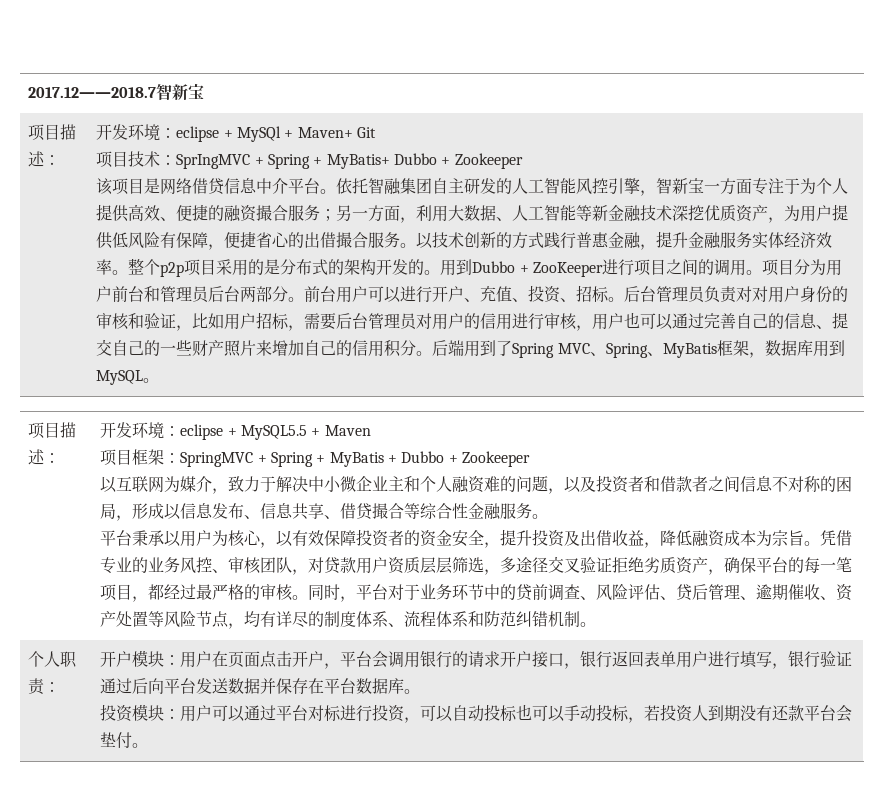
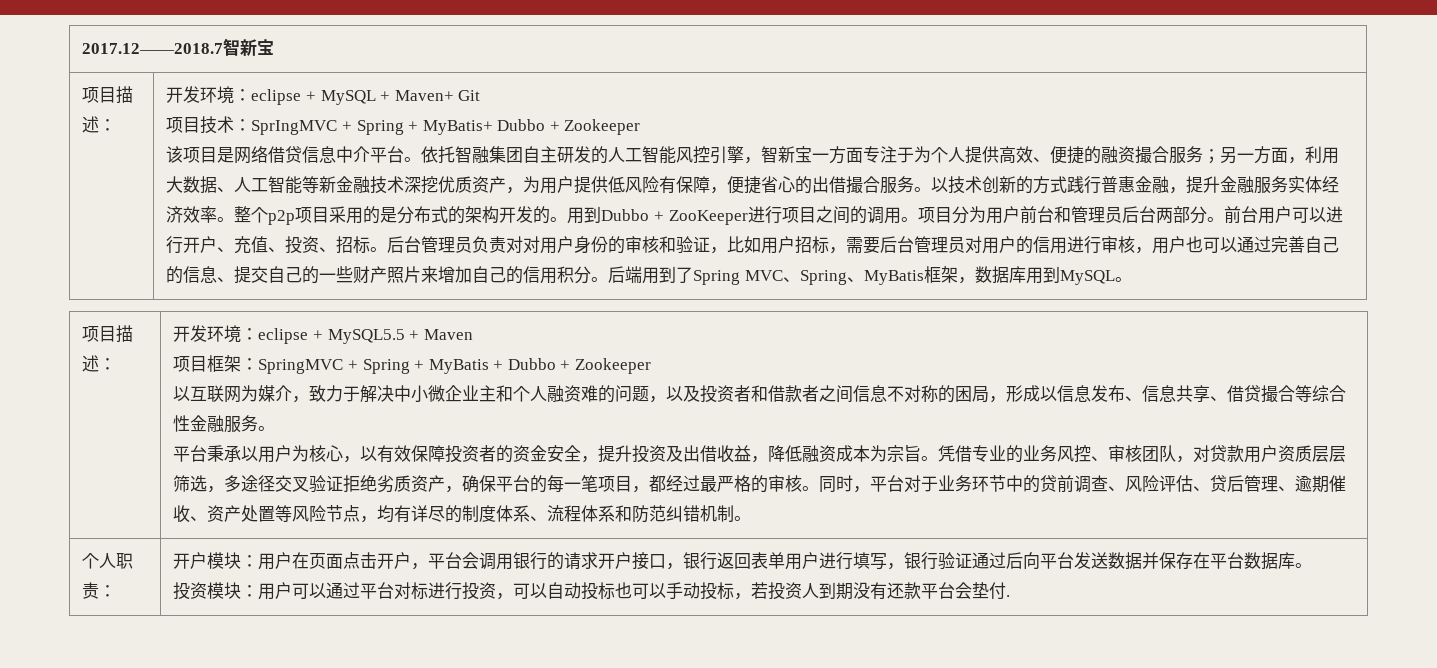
- 开发环境：eclipse + MySQl + Maven+ Git
+ 开发环境：eclipse + MySQL + Maven+ Git
- 投资模块：用户可以通过平台对标进行投资，可以自动投标也可以手动投标，若投资人到期没有还款平台会垫付。
+ 投资模块：用户可以通过平台对标进行投资，可以自动投标也可以手动投标，若投资人到期没有还款平台会垫付.

